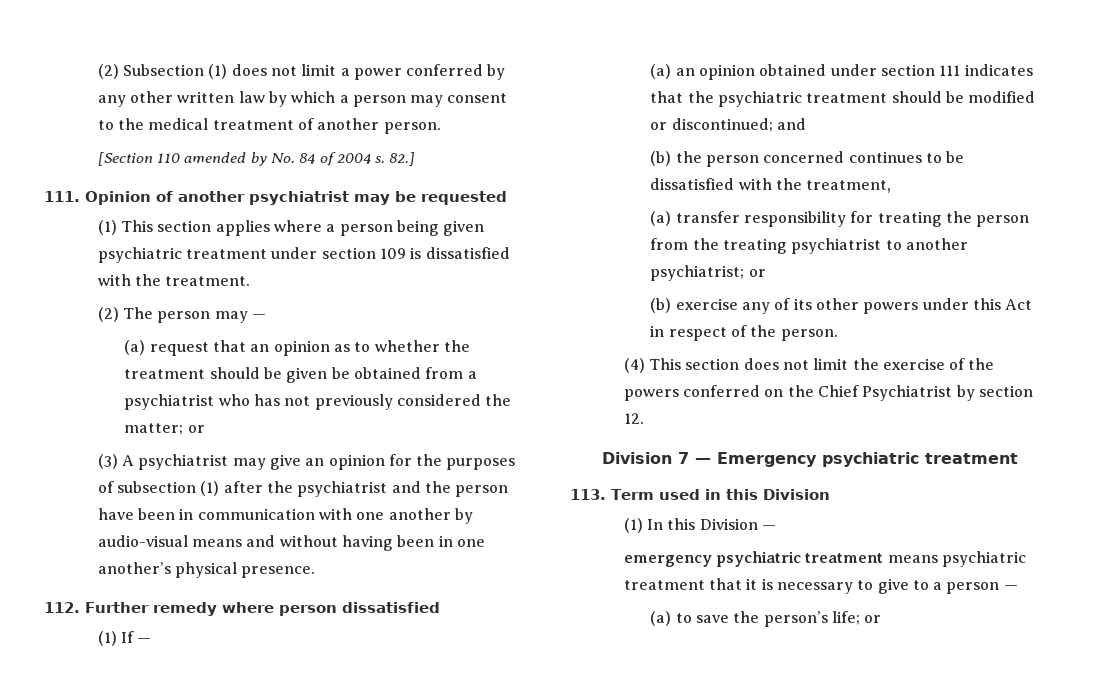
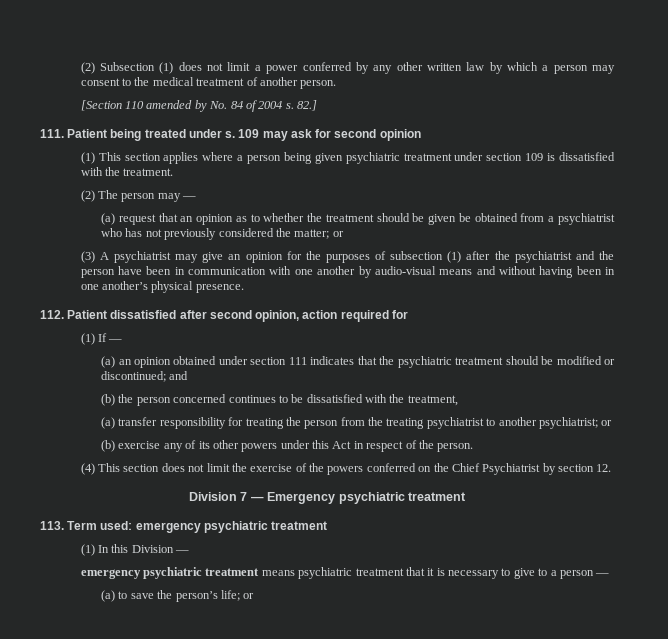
- 111. Opinion of another psychiatrist may be requested
+ 111. Patient being treated under s. 109 may ask for second opinion
- 112. Further remedy where person dissatisfied
+ 112. Patient dissatisfied after second opinion, action required for
- 113. Term used in this Division
+ 113. Term used: emergency psychiatric treatment

